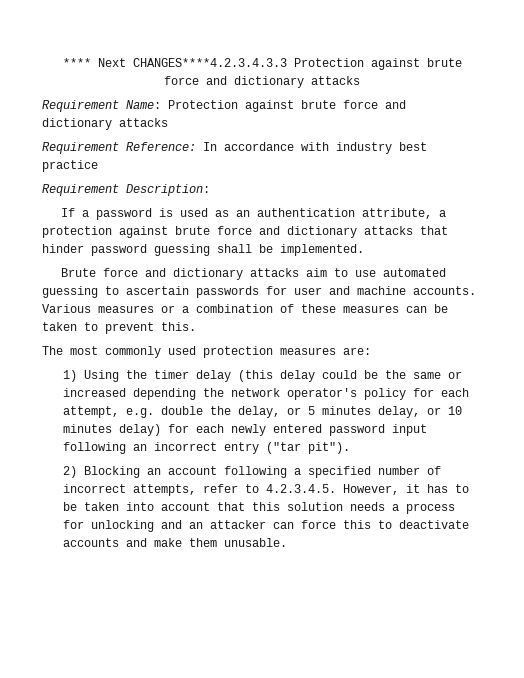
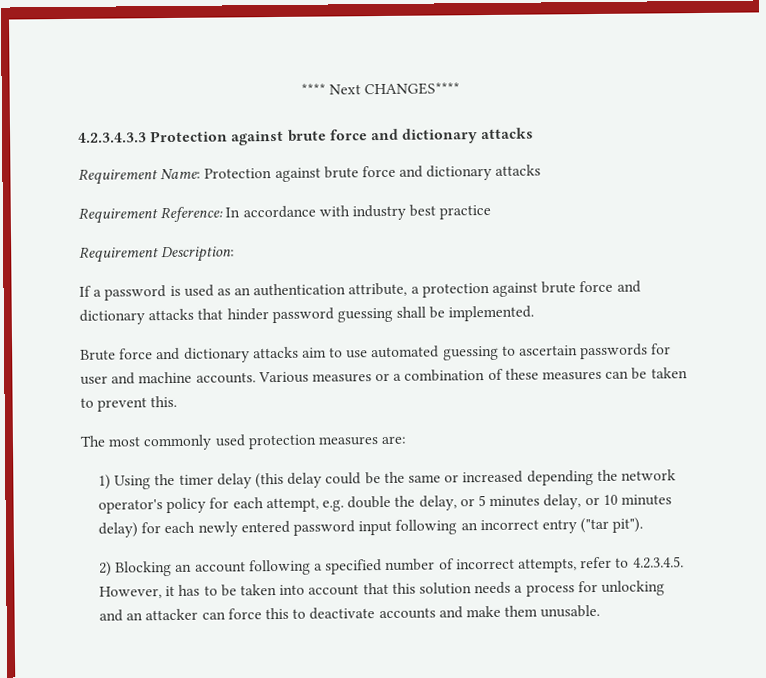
- **** Next CHANGES****4.2.3.4.3.3 Protection against brute force and dictionary attacks
+ **** Next CHANGES****
+ 4.2.3.4.3.3 Protection against brute force and dictionary attacks

